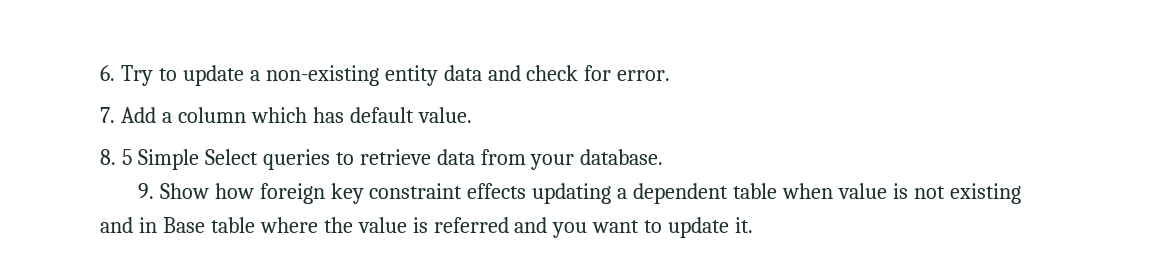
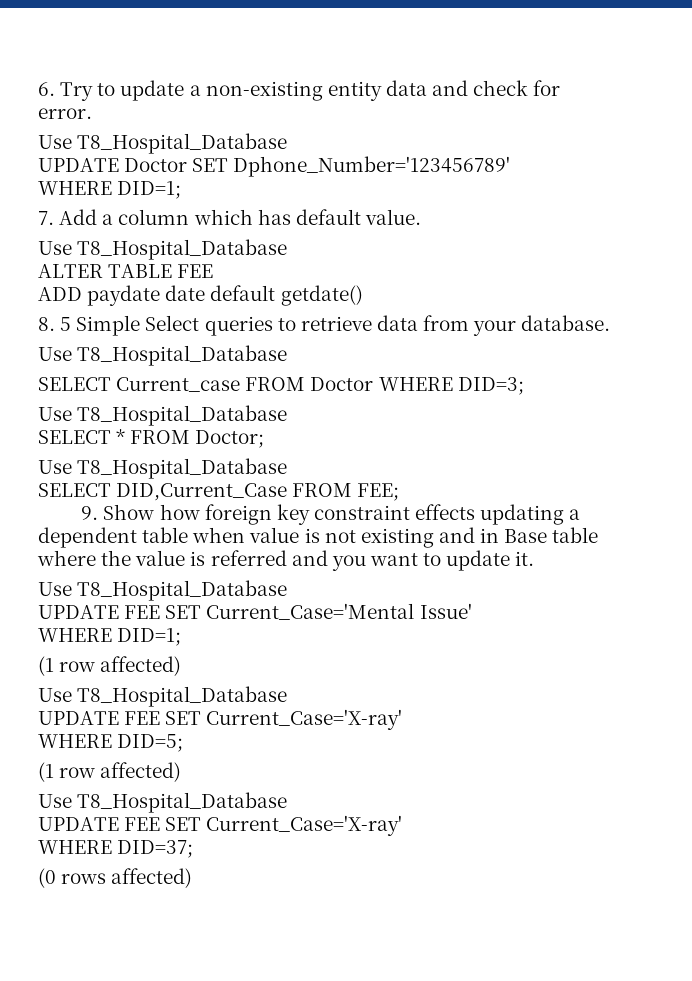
  6. Try to update a non-existing entity data and check for error.
+ Use T8_Hospital_Database
+ UPDATE Doctor SET Dphone_Number='123456789'
+ WHERE DID=1;
  7. Add a column which has default value.
+ Use T8_Hospital_Database
+ ALTER TABLE FEE
+ ADD paydate date default getdate()
  8. 5 Simple Select queries to retrieve data from your database.
+ Use T8_Hospital_Database
+ SELECT Current_case FROM Doctor WHERE DID=3;
+ Use T8_Hospital_Database
+ SELECT * FROM Doctor;
+ Use T8_Hospital_Database
+ SELECT DID,Current_Case FROM FEE;
  9. Show how foreign key constraint effects updating a dependent table when value is not existing and in Base table where the value is referred and you want to update it.
+ Use T8_Hospital_Database
+ UPDATE FEE SET Current_Case='Mental Issue'
+ WHERE DID=1;
+ (1 row affected)
+ Use T8_Hospital_Database
+ UPDATE FEE SET Current_Case='X-ray'
+ WHERE DID=5;
+ (1 row affected)
+ Use T8_Hospital_Database
+ UPDATE FEE SET Current_Case='X-ray'
+ WHERE DID=37;
+ (0 rows affected)

